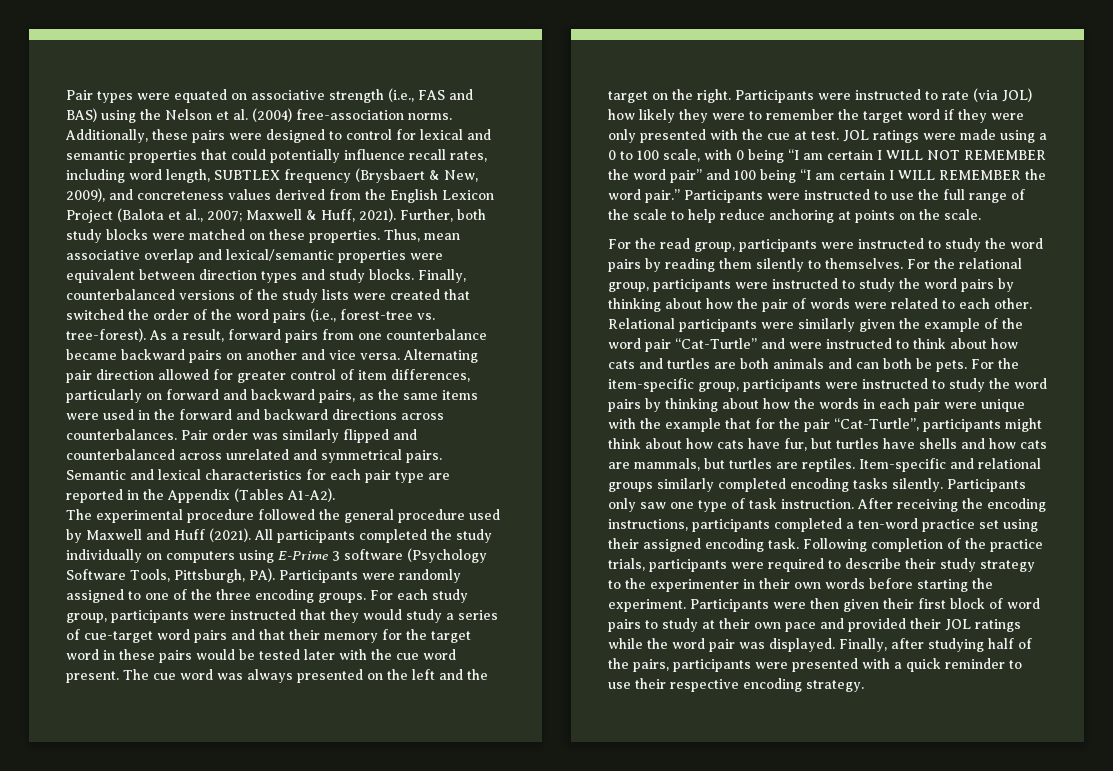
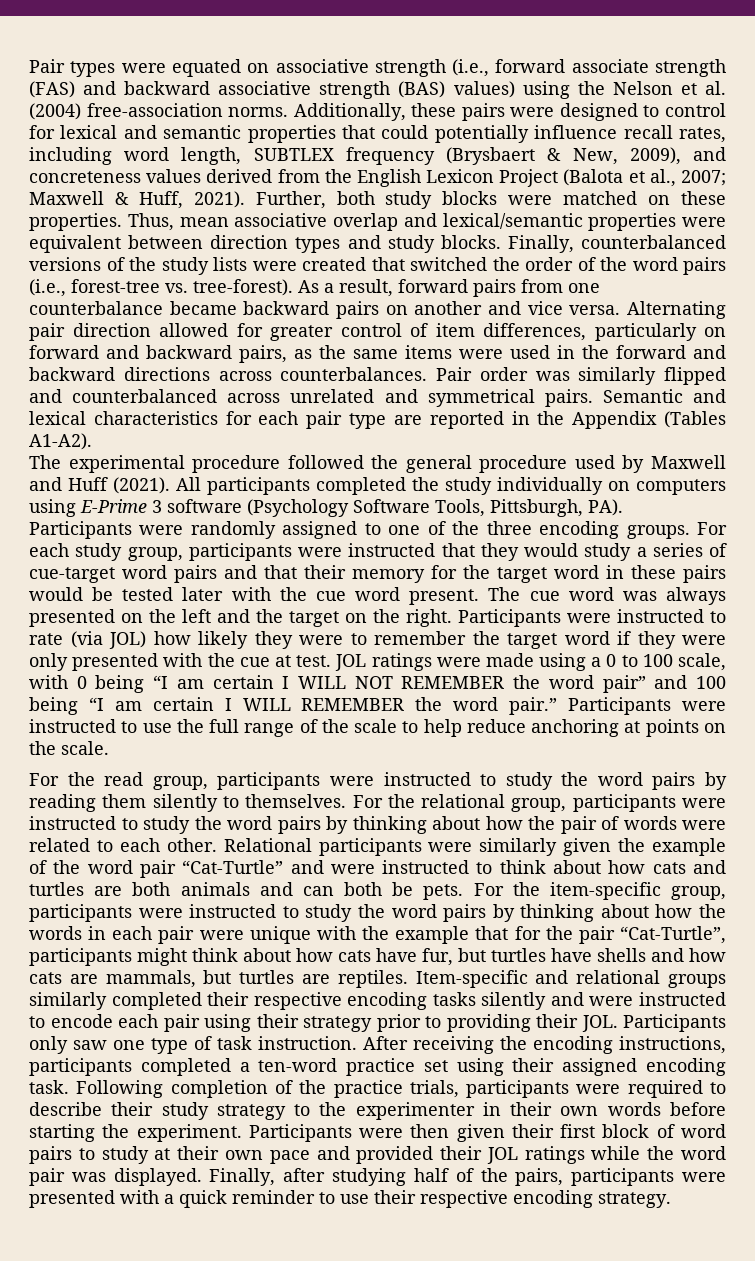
- Pair types were equated on associative strength (i.e., FAS and BAS) using the Nelson et al. (2004) free-association norms.
+ Pair types were equated on associative strength (i.e., forward associate strength (FAS) and backward associative strength (BAS) values) using the Nelson et al. (2004) free-association norms.
- Item-specific and relational groups similarly completed encoding tasks silently. Participants only saw one type of task instruction.
+ Item-specific and relational groups similarly completed their respective encoding tasks silently and were instructed to encode each pair using their strategy prior to providing their JOL. Participants only saw one type of task instruction.

